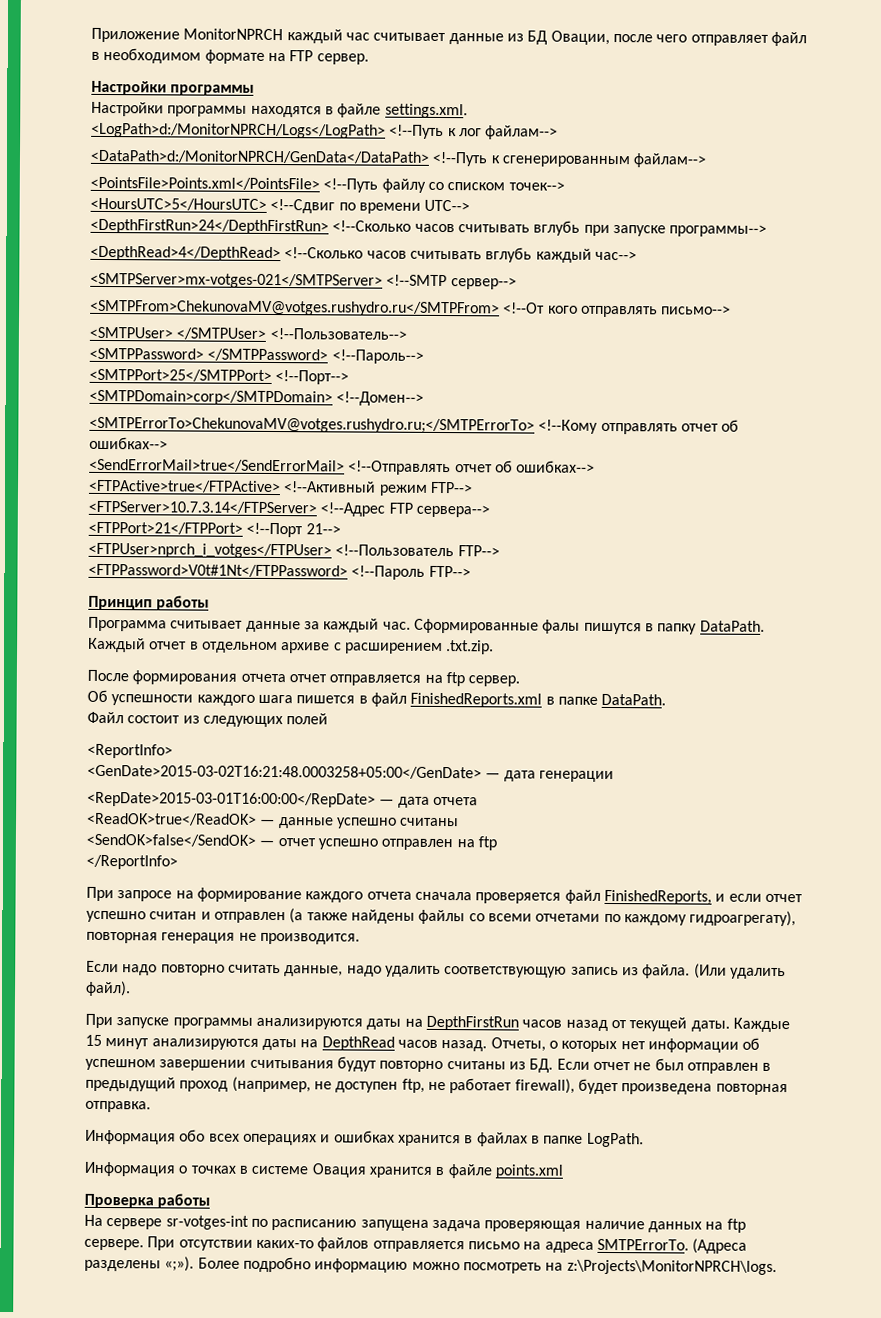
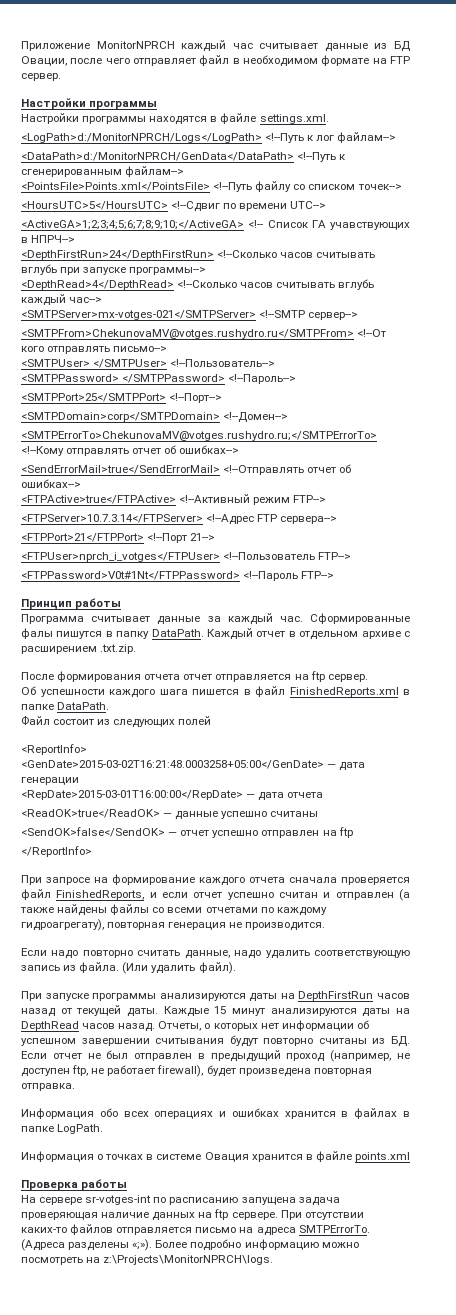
+ <ActiveGA>1;2;3;4;5;6;7;8;9;10;</ActiveGA> <!-- Список ГА учавствующих в НПРЧ-->

